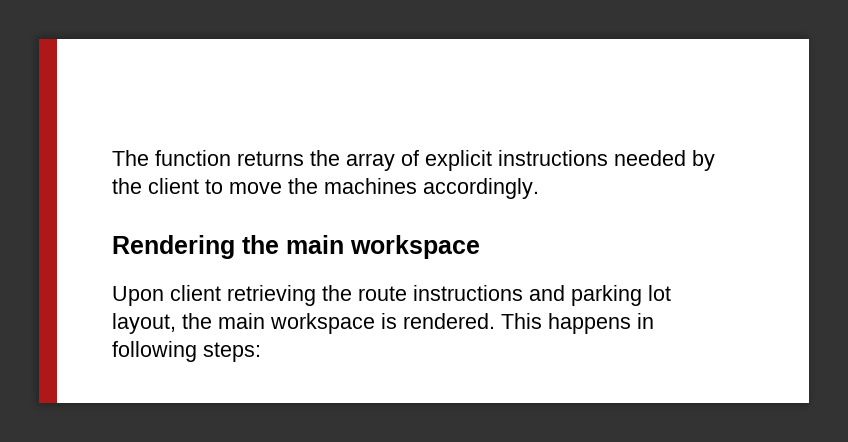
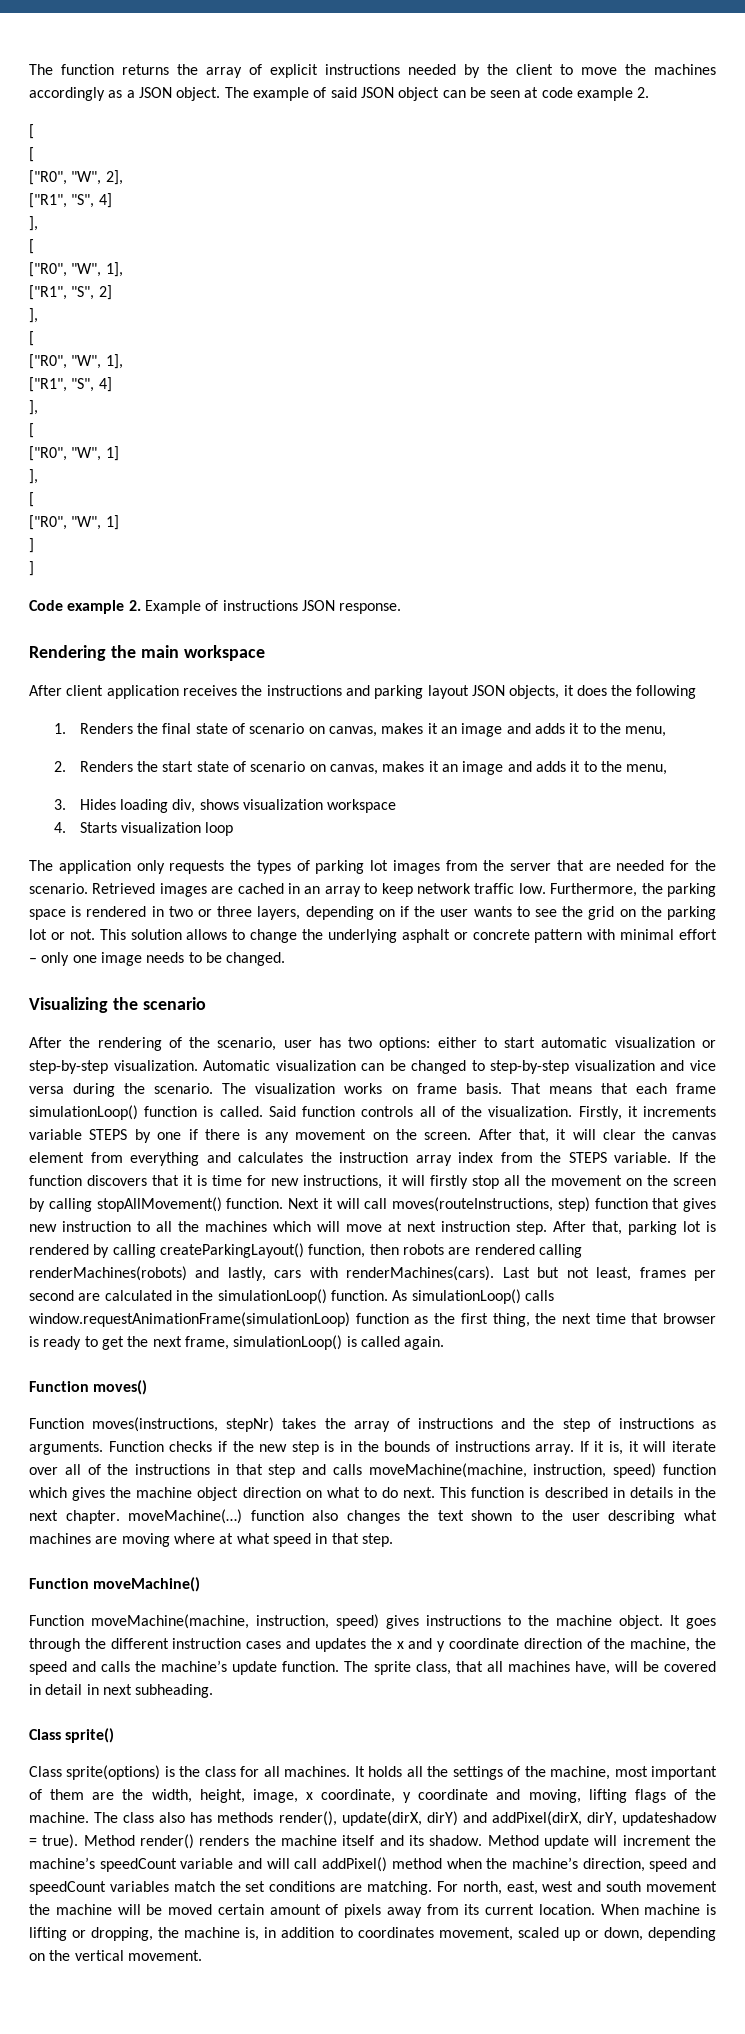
- The function returns the array of explicit instructions needed by the client to move the machines accordingly.
+ The function returns the array of explicit instructions needed by the client to move the machines accordingly as a JSON object. The example of said JSON object can be seen at code example 2.
+ [
+ [
+ ["R0", "W", 2],
+ ["R1", "S", 4]
+ ],
+ [
+ ["R0", "W", 1],
+ ["R1", "S", 2]
+ ],
+ [
+ ["R0", "W", 1],
+ ["R1", "S", 4]
+ ],
+ [
+ ["R0", "W", 1]
+ ],
+ [
+ ["R0", "W", 1]
+ ]
+ ]
+ Code example 2. Example of instructions JSON response.
  Rendering the main workspace
- Upon client retrieving the route instructions and parking lot layout, the main workspace is rendered. This happens in following steps:
+ After client application receives the instructions and parking layout JSON objects, it does the following
+ 1. Renders the final state of scenario on canvas, makes it an image and adds it to the menu,
+ 2. Renders the start state of scenario on canvas, makes it an image and adds it to the menu,
+ 3. Hides loading div, shows visualization workspace
+ 4. Starts visualization loop
+ The application only requests the types of parking lot images from the server that are needed for the scenario. Retrieved images are cached in an array to keep network traffic low. Furthermore, the parking space is rendered in two or three layers, depending on if the user wants to see the grid on the parking lot or not. This solution allows to change the underlying asphalt or concrete pattern with minimal effort – only one image needs to be changed.
+ Visualizing the scenario
+ After the rendering of the scenario, user has two options: either to start automatic visualization or step-by-step visualization. Automatic visualization can be changed to step-by-step visualization and vice versa during the scenario. The visualization works on frame basis. That means that each frame simulationLoop() function is called. Said function controls all of the visualization. Firstly, it increments variable STEPS by one if there is any movement on the screen. After that, it will clear the canvas element from everything and calculates the instruction array index from the STEPS variable. If the function discovers that it is time for new instructions, it will firstly stop all the movement on the screen by calling stopAllMovement() function. Next it will call moves(routeInstructions, step) function that gives new instruction to all the machines which will move at next instruction step. After that, parking lot is rendered by calling createParkingLayout() function, then robots are rendered calling renderMachines(robots) and lastly, cars with renderMachines(cars). Last but not least, frames per second are calculated in the simulationLoop() function. As simulationLoop() calls window.requestAnimationFrame(simulationLoop) function as the first thing, the next time that browser is ready to get the next frame, simulationLoop() is called again.
+ Function moves()
+ Function moves(instructions, stepNr) takes the array of instructions and the step of instructions as arguments. Function checks if the new step is in the bounds of instructions array. If it is, it will iterate over all of the instructions in that step and calls moveMachine(machine, instruction, speed) function which gives the machine object direction on what to do next. This function is described in details in the next chapter. moveMachine(…) function also changes the text shown to the user describing what machines are moving where at what speed in that step.
+ Function moveMachine()
+ Function moveMachine(machine, instruction, speed) gives instructions to the machine object. It goes through the different instruction cases and updates the x and y coordinate direction of the machine, the speed and calls the machine’s update function. The sprite class, that all machines have, will be covered in detail in next subheading.
+ Class sprite()
+ Class sprite(options) is the class for all machines. It holds all the settings of the machine, most important of them are the width, height, image, x coordinate, y coordinate and moving, lifting flags of the machine. The class also has methods render(), update(dirX, dirY) and addPixel(dirX, dirY, updateshadow = true). Method render() renders the machine itself and its shadow. Method update will increment the machine’s speedCount variable and will call addPixel() method when the machine’s direction, speed and speedCount variables match the set conditions are matching. For north, east, west and south movement the machine will be moved certain amount of pixels away from its current location. When machine is lifting or dropping, the machine is, in addition to coordinates movement, scaled up or down, depending on the vertical movement.

